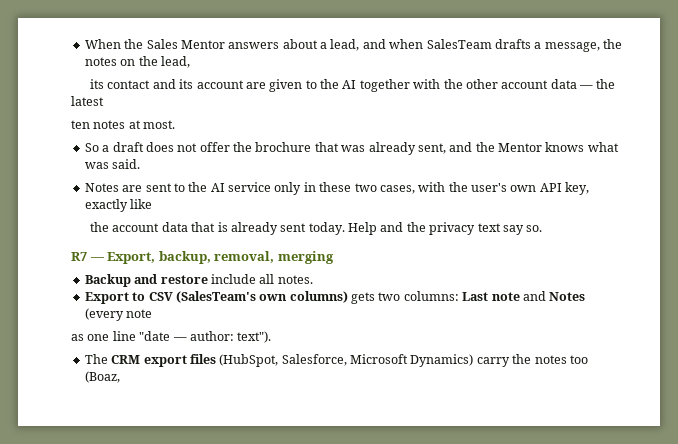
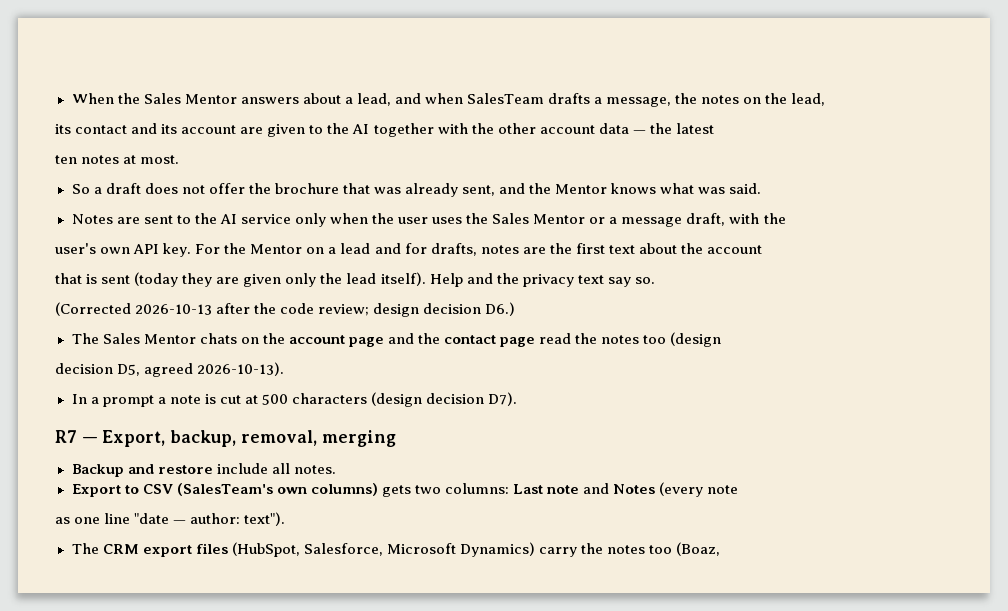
- Notes are sent to the AI service only in these two cases, with the user's own API key, exactly like
- the account data that is already sent today.
+ Notes are sent to the AI service only when the user uses the Sales Mentor or a message draft, with the
+ user's own API key. For the Mentor on a lead and for drafts, notes are the first text about the account
+ that is sent (today they are given only the lead itself).
+ (Corrected 2026-10-13 after the code review; design decision D6.)
+ The Sales Mentor chats on the account page and the contact page read the notes too (design
+ decision D5, agreed 2026-10-13).
+ In a prompt a note is cut at 500 characters (design decision D7).

